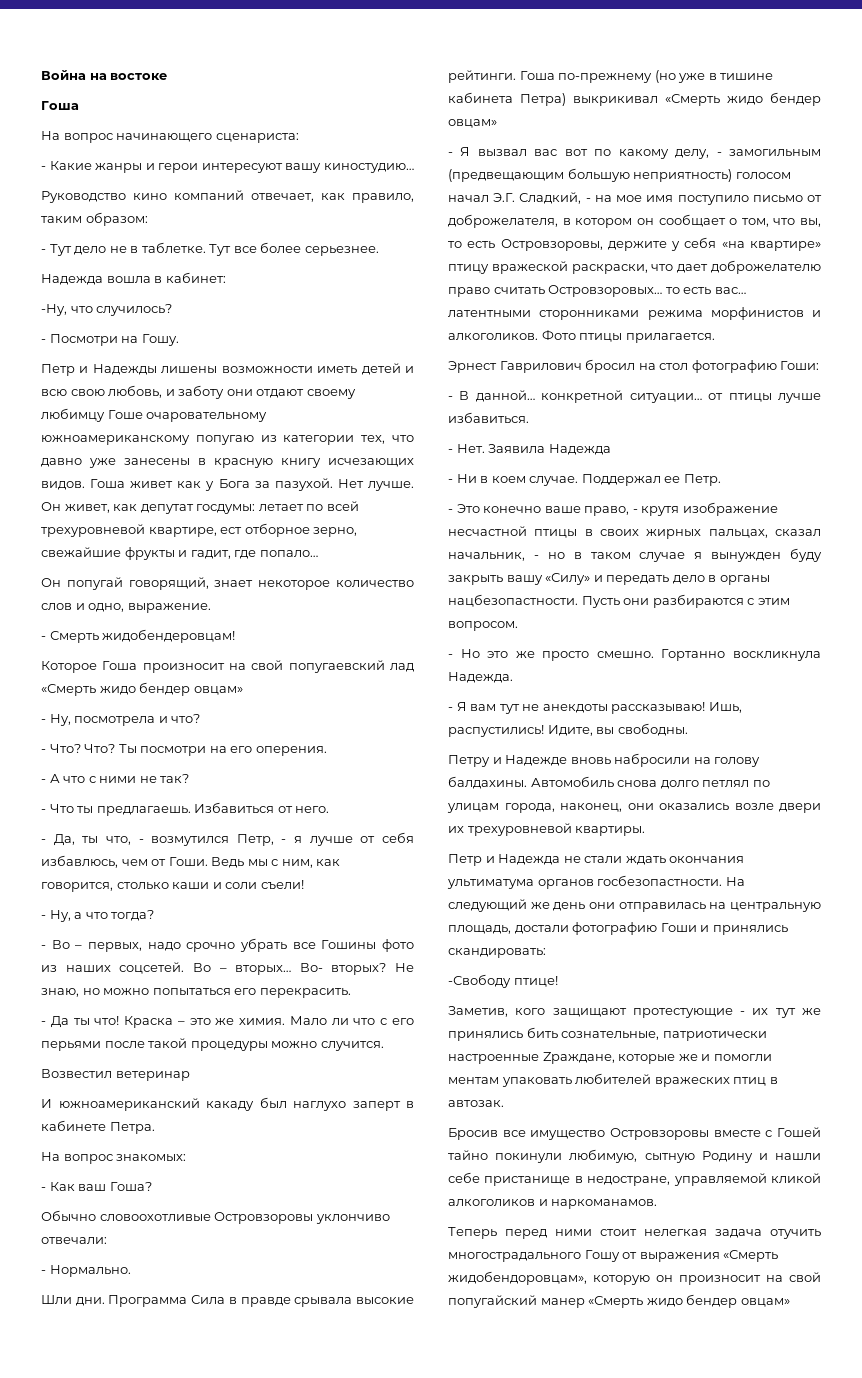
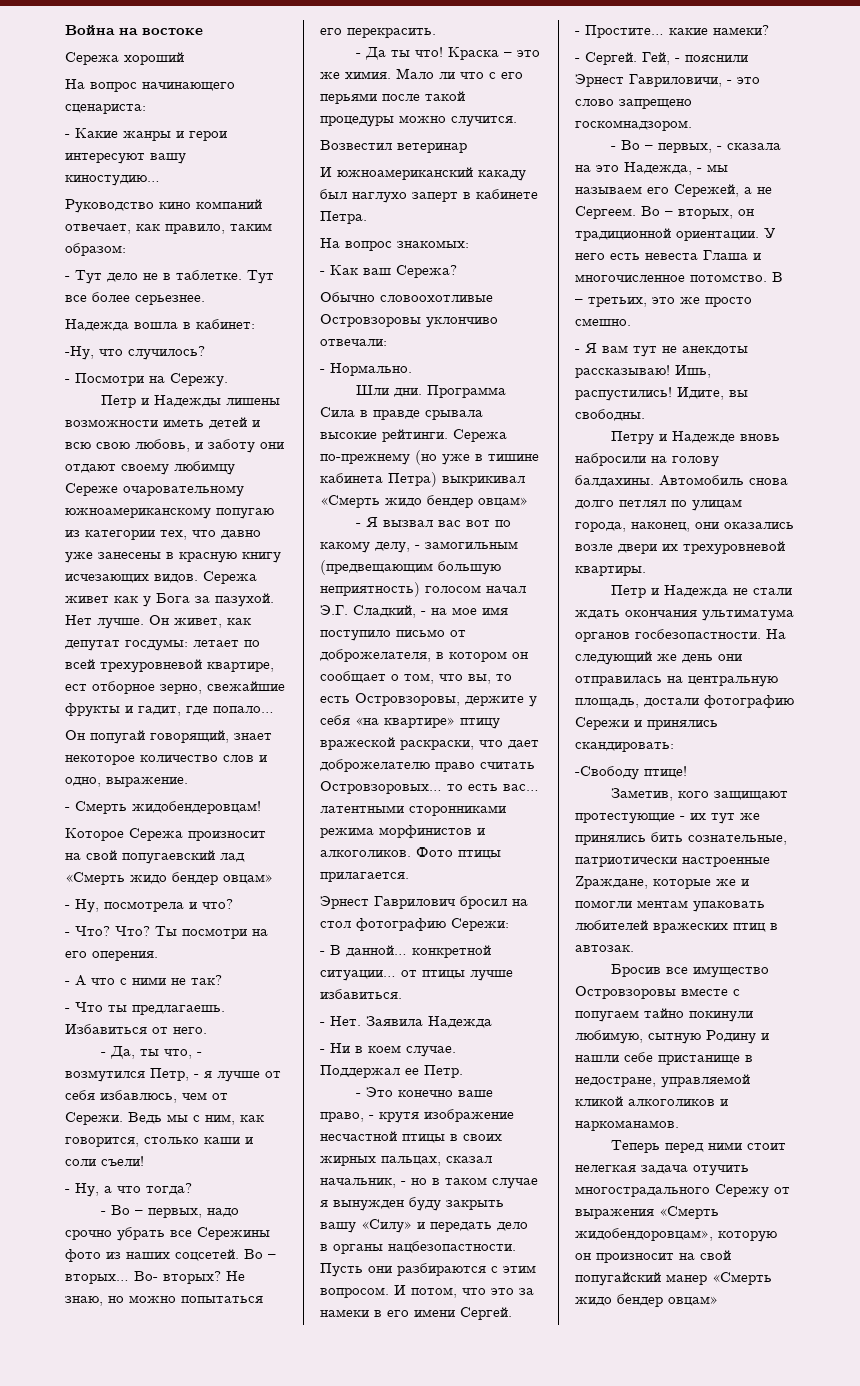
  Война на востоке
- Гоша
+ Сережа хороший
- - Посмотри на Гошу.
+ - Посмотри на Сережу.
- Петр и Надежды лишены возможности иметь детей и всю свою любовь, и заботу они отдают своему любимцу Гоше очаровательному южноамериканскому попугаю из категории тех, что давно уже занесены в красную книгу исчезающих видов.
+ Петр и Надежды лишены возможности иметь детей и всю свою любовь, и заботу они отдают своему любимцу Сереже очаровательному южноамериканскому попугаю из категории тех, что давно уже занесены в красную книгу исчезающих видов.
- Гоша живет как у Бога за пазухой.
+ Сережа живет как у Бога за пазухой.
- Которое Гоша произносит на свой попугаевский лад «Смерть жидо бендер овцам»
+ Которое Сережа произносит на свой попугаевский лад «Смерть жидо бендер овцам»
- - Да, ты что, - возмутился Петр, - я лучше от себя избавлюсь, чем от Гоши.
+ - Да, ты что, - возмутился Петр, - я лучше от себя избавлюсь, чем от Сережи.
- - Во – первых, надо срочно убрать все Гошины фото из наших соцсетей.
+ - Во – первых, надо срочно убрать все Сережины фото из наших соцсетей.
- - Как ваш Гоша?
+ - Как ваш Сережа?
- Гоша по-прежнему (но уже в тишине кабинета Петра) выкрикивал «Смерть жидо бендер овцам»
+ Сережа по-прежнему (но уже в тишине кабинета Петра) выкрикивал «Смерть жидо бендер овцам»
- Эрнест Гаврилович бросил на стол фотографию Гоши:
+ Эрнест Гаврилович бросил на стол фотографию Сережи:
- Пусть они разбираются с этим вопросом.
- - Но это же просто смешно. Гортанно воскликнула Надежда.
+ Пусть они разбираются с этим вопросом. И потом, что это за намеки в его имени Сергей.
+ - Простите… какие намеки?
+ - Сергей. Гей, - пояснили Эрнест Гавриловичи, - это слово запрещено госкомнадзором.
+ - Во – первых, - сказала на это Надежда, - мы называем его Сережей, а не Сергеем. Во – вторых, он традиционной ориентации. У него есть невеста Глаша и многочисленное потомство. В – третьих, это же просто смешно.
- На следующий же день они отправилась на центральную площадь, достали фотографию Гоши и принялись скандировать:
+ На следующий же день они отправилась на центральную площадь, достали фотографию Сережи и принялись скандировать:
- Бросив все имущество Островзоровы вместе с Гошей тайно покинули любимую, сытную Родину и нашли себе пристанище в недостране, управляемой кликой алкоголиков и наркоманамов.
+ Бросив все имущество Островзоровы вместе с попугаем тайно покинули любимую, сытную Родину и нашли себе пристанище в недостране, управляемой кликой алкоголиков и наркоманамов.
- Теперь перед ними стоит нелегкая задача отучить многострадального Гошу от выражения «Смерть жидобендоровцам», которую он произносит на свой попугайский манер «Смерть жидо бендер овцам»
+ Теперь перед ними стоит нелегкая задача отучить многострадального Сережу от выражения «Смерть жидобендоровцам», которую он произносит на свой попугайский манер «Смерть жидо бендер овцам»

